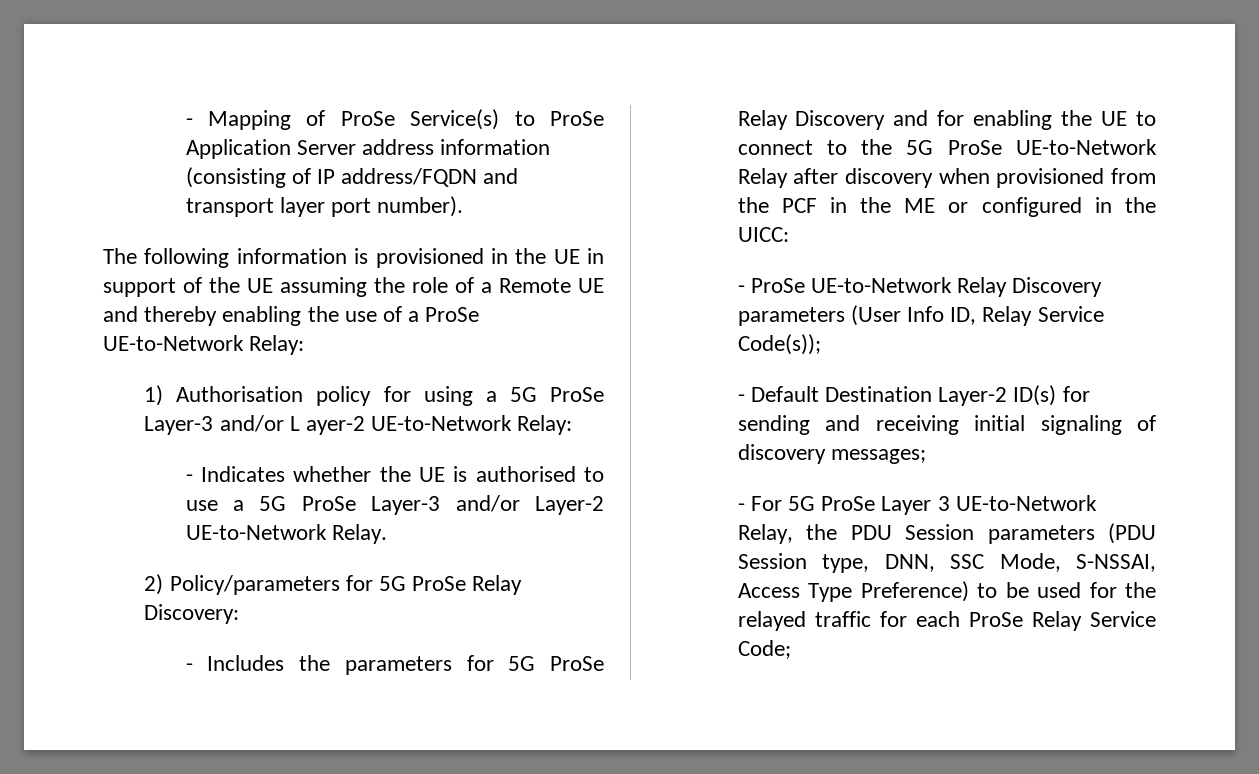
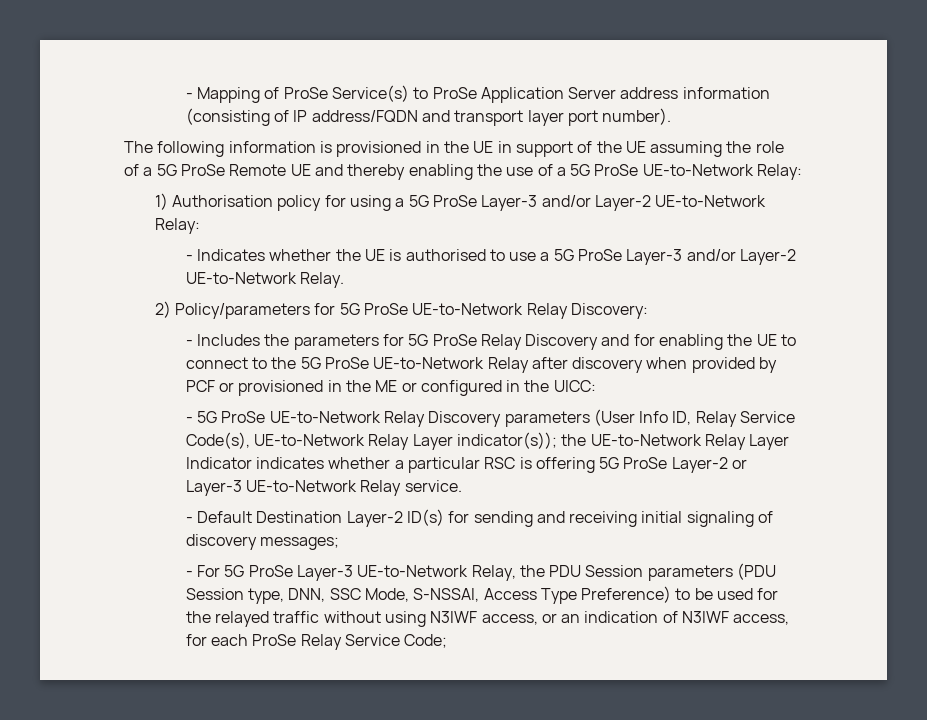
- The following information is provisioned in the UE in support of the UE assuming the role of a Remote UE and thereby enabling the use of a ProSe UE-to-Network Relay:
+ The following information is provisioned in the UE in support of the UE assuming the role of a 5G ProSe Remote UE and thereby enabling the use of a 5G ProSe UE-to-Network Relay:
- 1) Authorisation policy for using a 5G ProSe Layer-3 and/or L ayer-2 UE-to-Network Relay:
+ 1) Authorisation policy for using a 5G ProSe Layer-3 and/or Layer-2 UE-to-Network Relay:
- 2) Policy/parameters for 5G ProSe Relay Discovery:
+ 2) Policy/parameters for 5G ProSe UE-to-Network Relay Discovery:
- - Includes the parameters for 5G ProSe Relay Discovery and for enabling the UE to connect to the 5G ProSe UE-to-Network Relay after discovery when provisioned from the PCF in the ME or configured in the UICC:
+ - Includes the parameters for 5G ProSe Relay Discovery and for enabling the UE to connect to the 5G ProSe UE-to-Network Relay after discovery when provided by PCF or provisioned in the ME or configured in the UICC:
- - ProSe UE-to-Network Relay Discovery parameters (User Info ID, Relay Service Code(s));
+ - 5G ProSe UE-to-Network Relay Discovery parameters (User Info ID, Relay Service Code(s), UE-to-Network Relay Layer indicator(s)); the UE-to-Network Relay Layer Indicator indicates whether a particular RSC is offering 5G ProSe Layer-2 or Layer-3 UE-to-Network Relay service.
- - For 5G ProSe Layer 3 UE-to-Network Relay, the PDU Session parameters (PDU Session type, DNN, SSC Mode, S-NSSAI, Access Type Preference) to be used for the relayed traffic for each ProSe Relay Service Code;
+ - For 5G ProSe Layer-3 UE-to-Network Relay, the PDU Session parameters (PDU Session type, DNN, SSC Mode, S-NSSAI, Access Type Preference) to be used for the relayed traffic without using N3IWF access, or an indication of N3IWF access, for each ProSe Relay Service Code;

